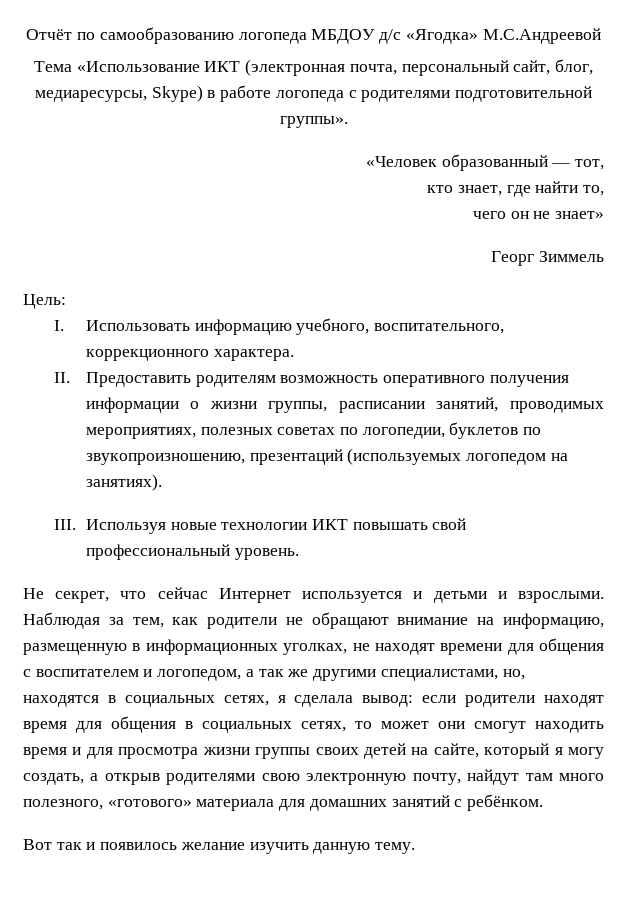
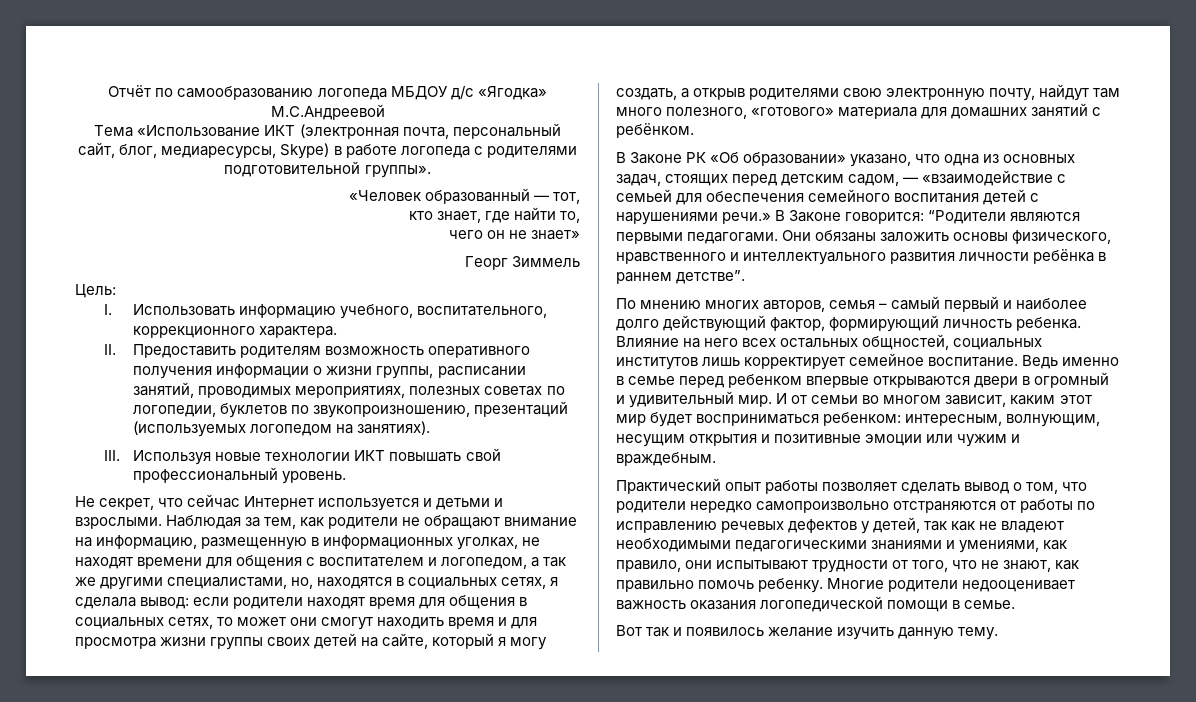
+ В Законе РК «Об образовании» указано, что одна из основных задач, стоящих перед детским садом, — «взаимодействие с семьей для обеспечения семейного воспитания детей с нарушениями речи.» В Законе говорится: “Родители являются первыми педагогами. Они обязаны заложить основы физического, нравственного и интеллектуального развития личности ребёнка в раннем детстве”.
+ По мнению многих авторов, семья – самый первый и наиболее долго действующий фактор, формирующий личность ребенка. Влияние на него всех остальных общностей, социальных институтов лишь корректирует семейное воспитание. Ведь именно в семье перед ребенком впервые открываются двери в огромный и удивительный мир. И от семьи во многом зависит, каким этот мир будет восприниматься ребенком: интересным, волнующим, несущим открытия и позитивные эмоции или чужим и враждебным.
+ Практический опыт работы позволяет сделать вывод о том, что родители нередко самопроизвольно отстраняются от работы по исправлению речевых дефектов у детей, так как не владеют необходимыми педагогическими знаниями и умениями, как правило, они испытывают трудности от того, что не знают, как правильно помочь ребенку. Многие родители недооценивает важность оказания логопедической помощи в семье.

